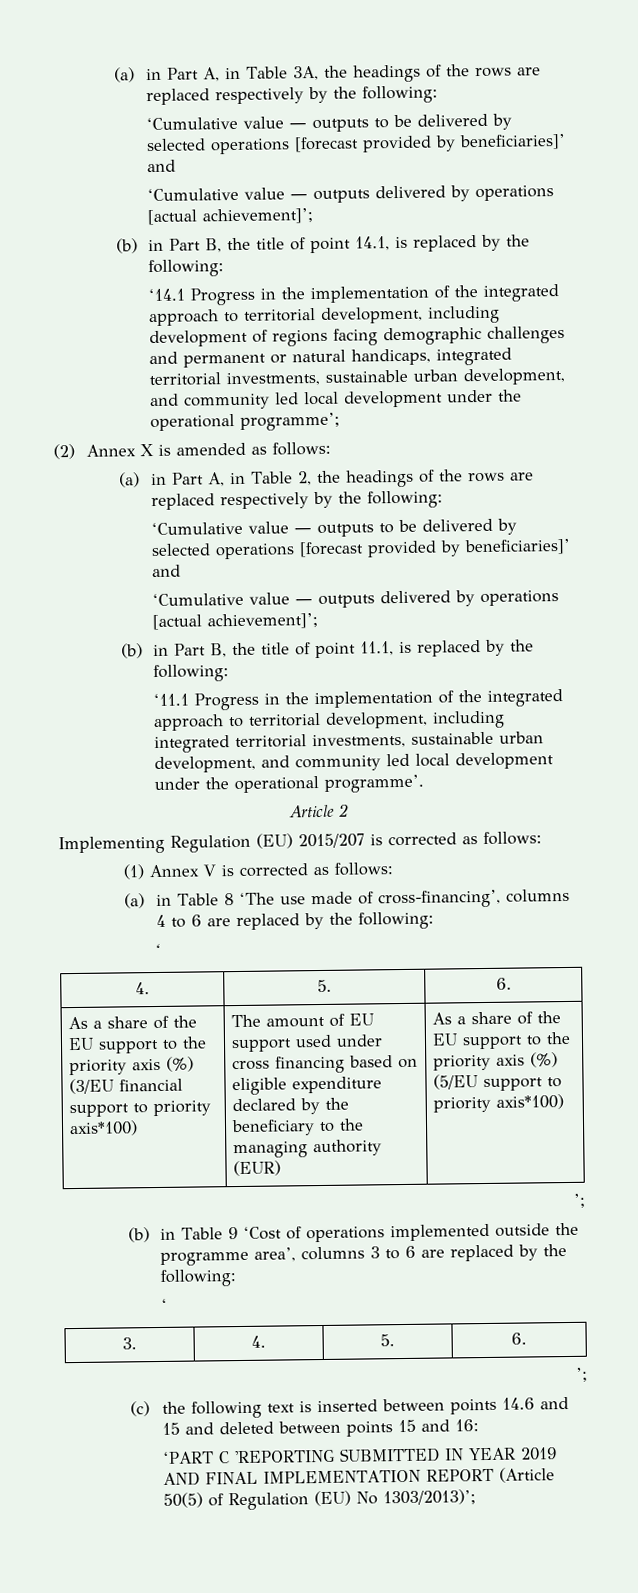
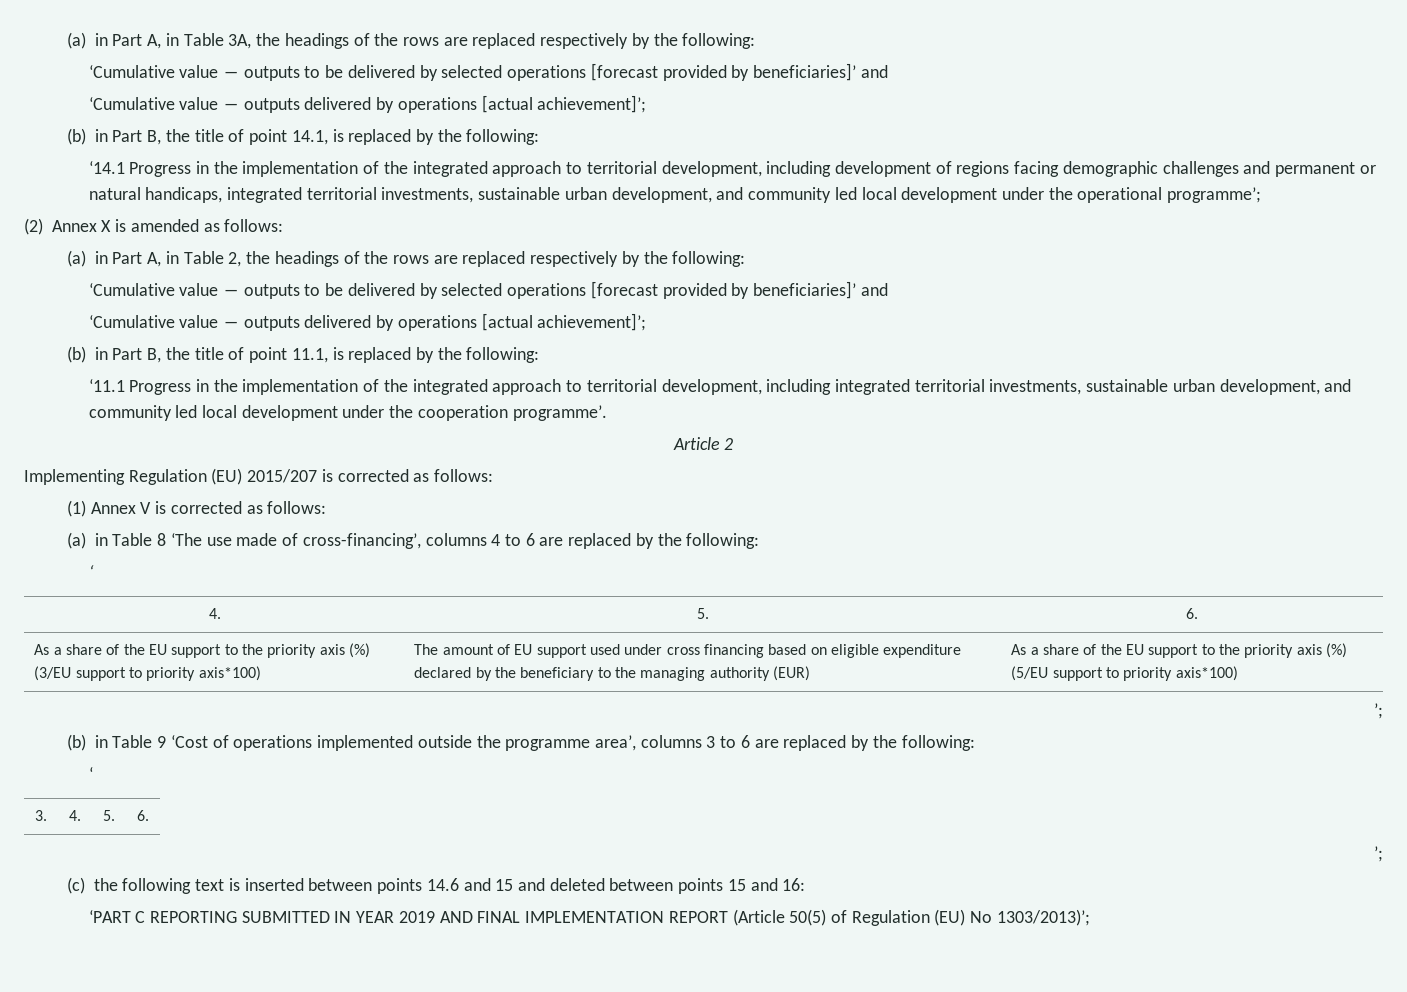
- ‘11.1 Progress in the implementation of the integrated approach to territorial development, including integrated territorial investments, sustainable urban development, and community led local development under the operational programme’.
+ ‘11.1 Progress in the implementation of the integrated approach to territorial development, including integrated territorial investments, sustainable urban development, and community led local development under the cooperation programme’.
- As a share of the EU support to the priority axis (%) (3/EU financial support to priority axis*100)
+ As a share of the EU support to the priority axis (%) (3/EU support to priority axis*100)
- ‘PART C 'REPORTING SUBMITTED IN YEAR 2019 AND FINAL IMPLEMENTATION REPORT (Article 50(5) of Regulation (EU) No 1303/2013)’;
+ ‘PART C REPORTING SUBMITTED IN YEAR 2019 AND FINAL IMPLEMENTATION REPORT (Article 50(5) of Regulation (EU) No 1303/2013)’;

